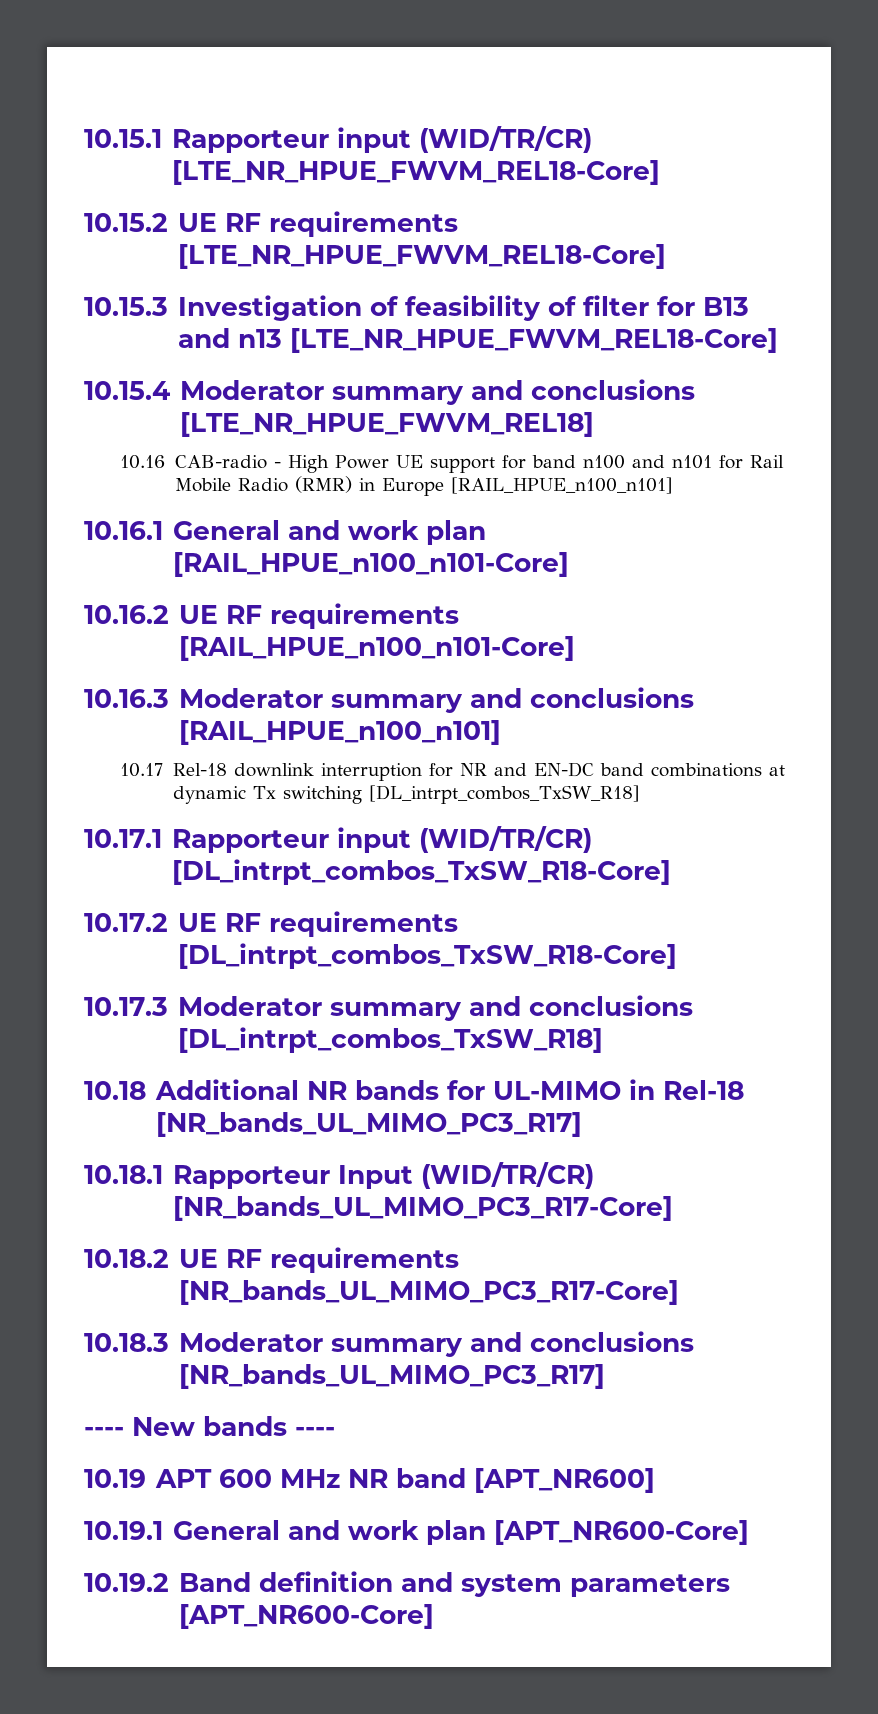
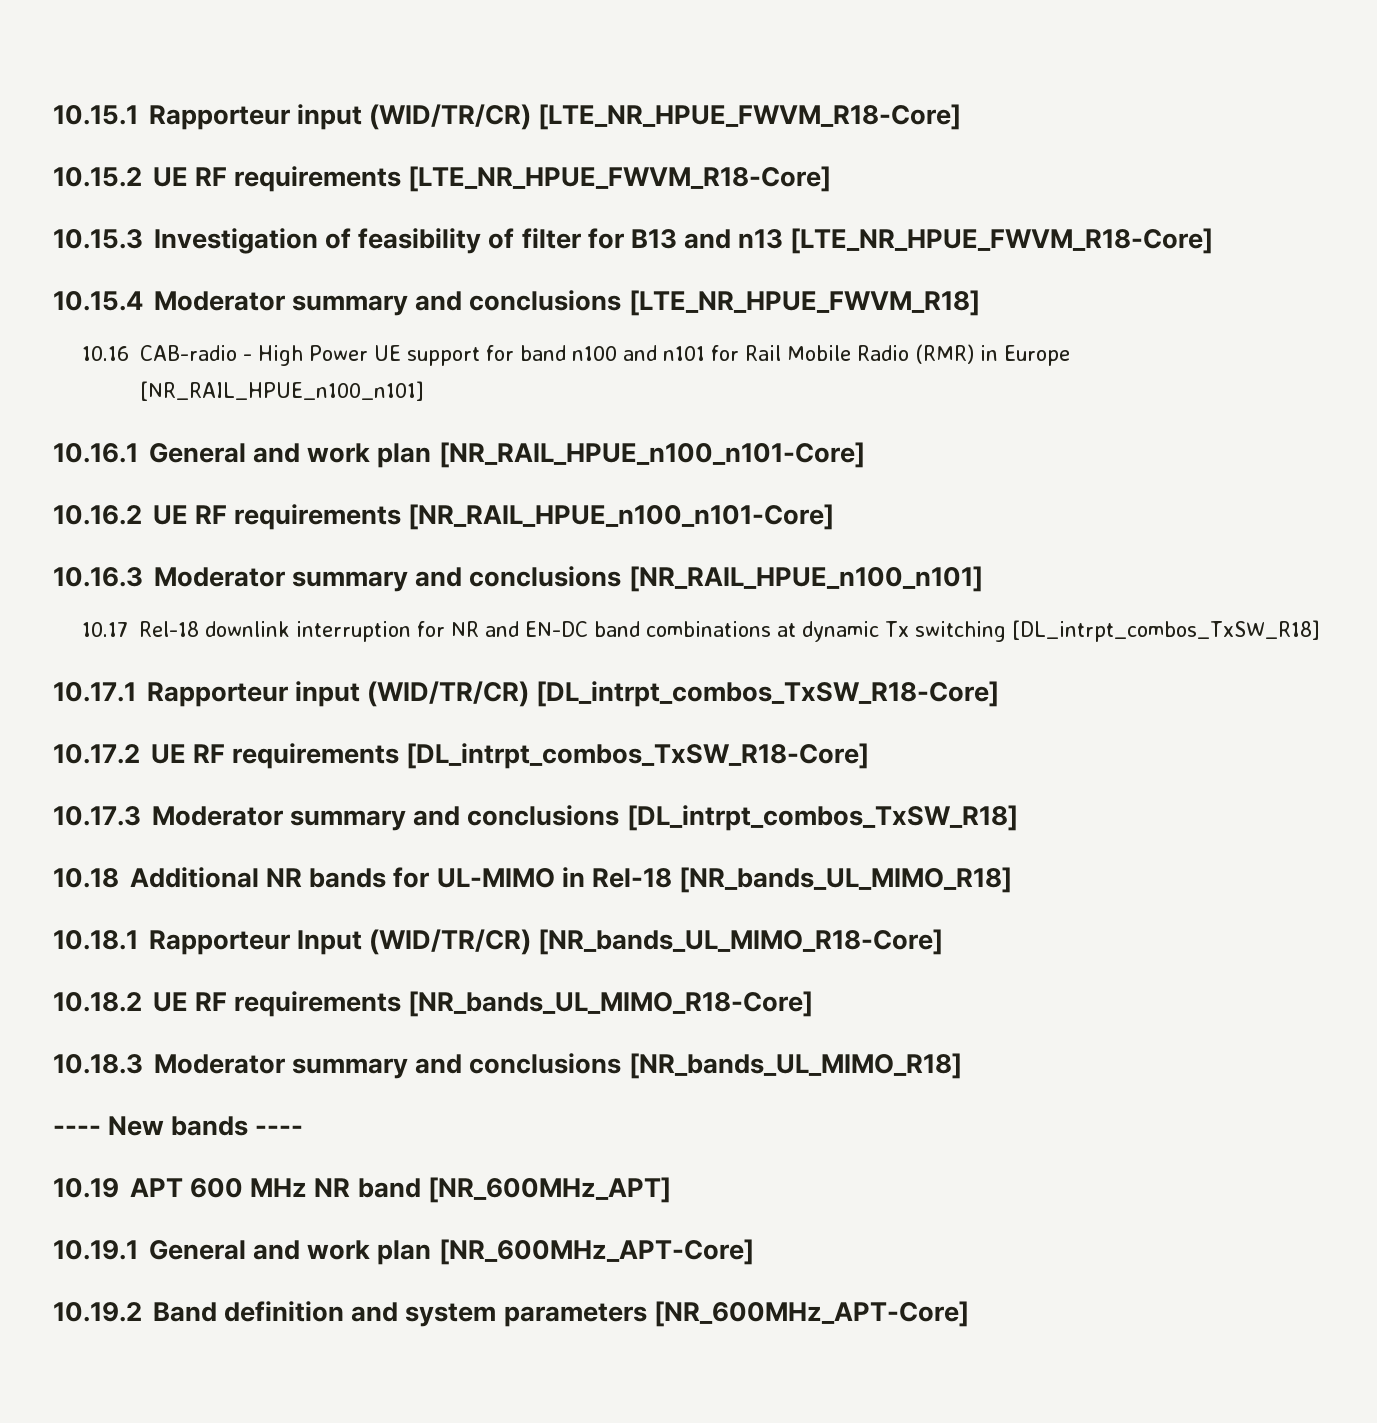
- 10.15.1 Rapporteur input (WID/TR/CR) [LTE_NR_HPUE_FWVM_REL18-Core]
+ 10.15.1 Rapporteur input (WID/TR/CR) [LTE_NR_HPUE_FWVM_R18-Core]
- 10.15.2 UE RF requirements [LTE_NR_HPUE_FWVM_REL18-Core]
+ 10.15.2 UE RF requirements [LTE_NR_HPUE_FWVM_R18-Core]
- 10.15.3 Investigation of feasibility of filter for B13 and n13 [LTE_NR_HPUE_FWVM_REL18-Core]
+ 10.15.3 Investigation of feasibility of filter for B13 and n13 [LTE_NR_HPUE_FWVM_R18-Core]
- 10.15.4 Moderator summary and conclusions [LTE_NR_HPUE_FWVM_REL18]
+ 10.15.4 Moderator summary and conclusions [LTE_NR_HPUE_FWVM_R18]
- 10.16 CAB-radio - High Power UE support for band n100 and n101 for Rail Mobile Radio (RMR) in Europe [RAIL_HPUE_n100_n101]
+ 10.16 CAB-radio - High Power UE support for band n100 and n101 for Rail Mobile Radio (RMR) in Europe [NR_RAIL_HPUE_n100_n101]
- 10.16.1 General and work plan [RAIL_HPUE_n100_n101-Core]
+ 10.16.1 General and work plan [NR_RAIL_HPUE_n100_n101-Core]
- 10.16.2 UE RF requirements [RAIL_HPUE_n100_n101-Core]
+ 10.16.2 UE RF requirements [NR_RAIL_HPUE_n100_n101-Core]
- 10.16.3 Moderator summary and conclusions [RAIL_HPUE_n100_n101]
+ 10.16.3 Moderator summary and conclusions [NR_RAIL_HPUE_n100_n101]
- 10.18 Additional NR bands for UL-MIMO in Rel-18 [NR_bands_UL_MIMO_PC3_R17]
+ 10.18 Additional NR bands for UL-MIMO in Rel-18 [NR_bands_UL_MIMO_R18]
- 10.18.1 Rapporteur Input (WID/TR/CR) [NR_bands_UL_MIMO_PC3_R17-Core]
+ 10.18.1 Rapporteur Input (WID/TR/CR) [NR_bands_UL_MIMO_R18-Core]
- 10.18.2 UE RF requirements [NR_bands_UL_MIMO_PC3_R17-Core]
+ 10.18.2 UE RF requirements [NR_bands_UL_MIMO_R18-Core]
- 10.18.3 Moderator summary and conclusions [NR_bands_UL_MIMO_PC3_R17]
+ 10.18.3 Moderator summary and conclusions [NR_bands_UL_MIMO_R18]
- 10.19 APT 600 MHz NR band [APT_NR600]
+ 10.19 APT 600 MHz NR band [NR_600MHz_APT]
- 10.19.1 General and work plan [APT_NR600-Core]
+ 10.19.1 General and work plan [NR_600MHz_APT-Core]
- 10.19.2 Band definition and system parameters [APT_NR600-Core]
+ 10.19.2 Band definition and system parameters [NR_600MHz_APT-Core]

